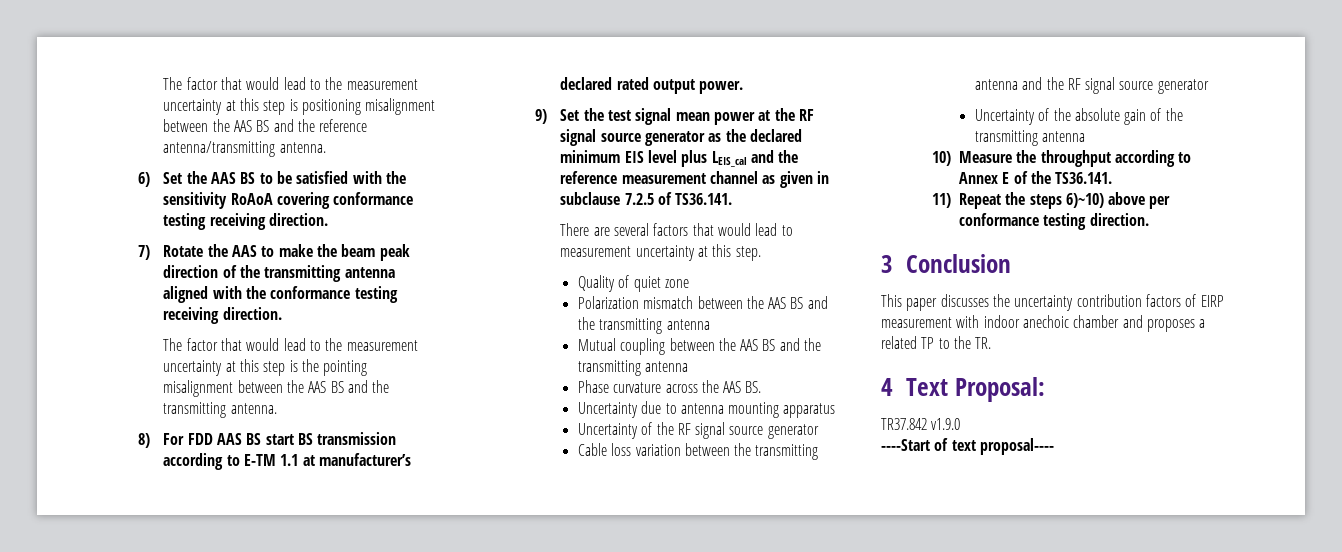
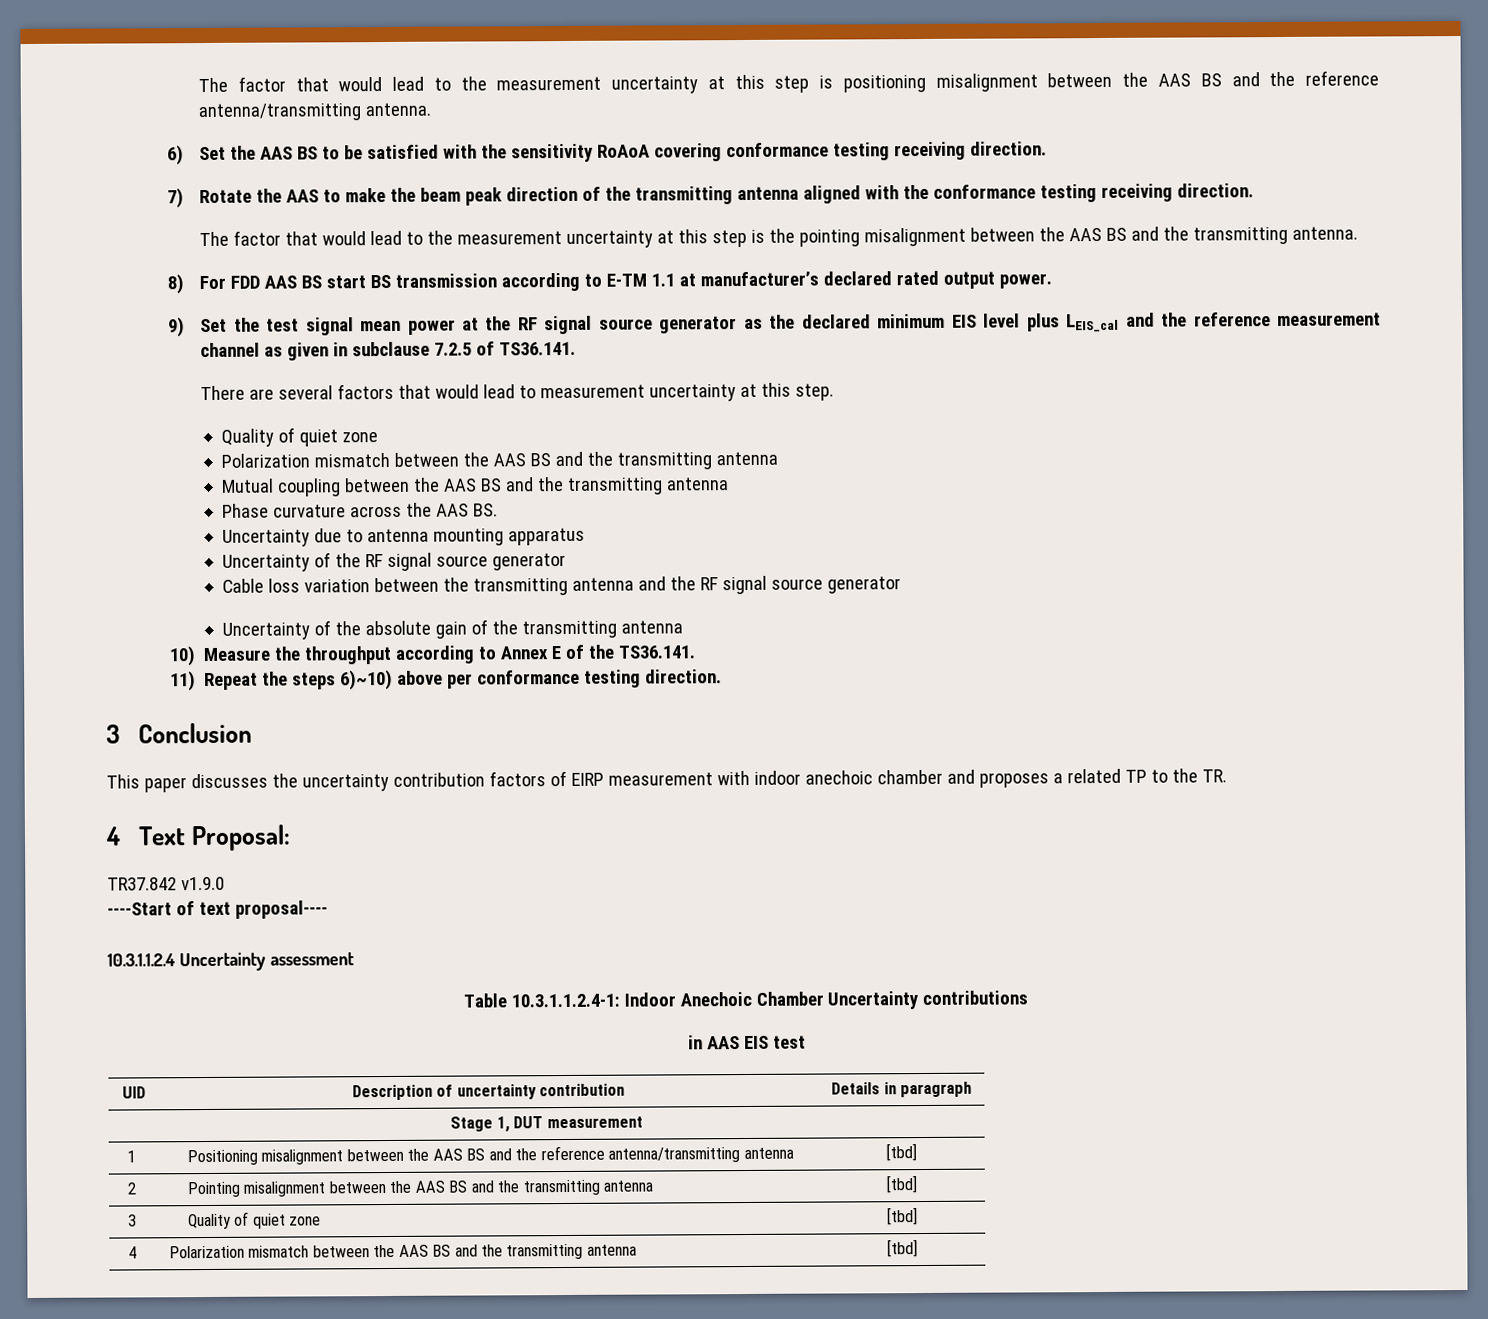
+ 10.3.1.1.2.4 Uncertainty assessment
+ Table 10.3.1.1.2.4-1: Indoor Anechoic Chamber Uncertainty contributions
+ in AAS EIS test
+ UID | Description of uncertainty contribution | Details in paragraph
+ Stage 1, DUT measurement
+ 1 | Positioning misalignment between the AAS BS and the reference antenna/transmitting antenna | [tbd]
+ 2 | Pointing misalignment between the AAS BS and the transmitting antenna | [tbd]
+ 3 | Quality of quiet zone | [tbd]
+ 4 | Polarization mismatch between the AAS BS and the transmitting antenna | [tbd]

